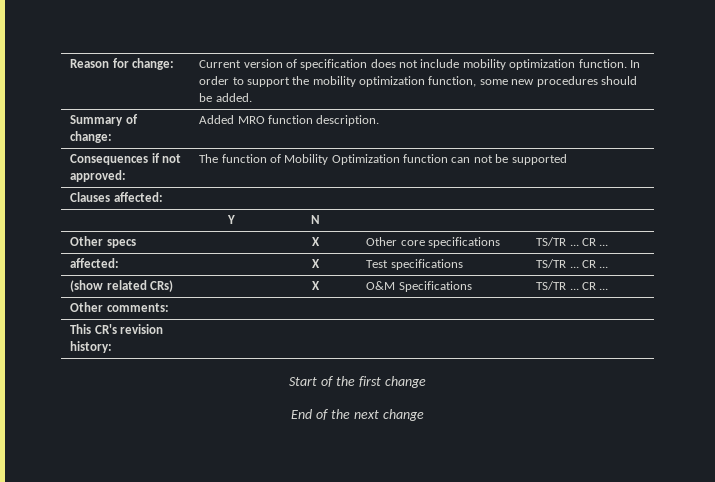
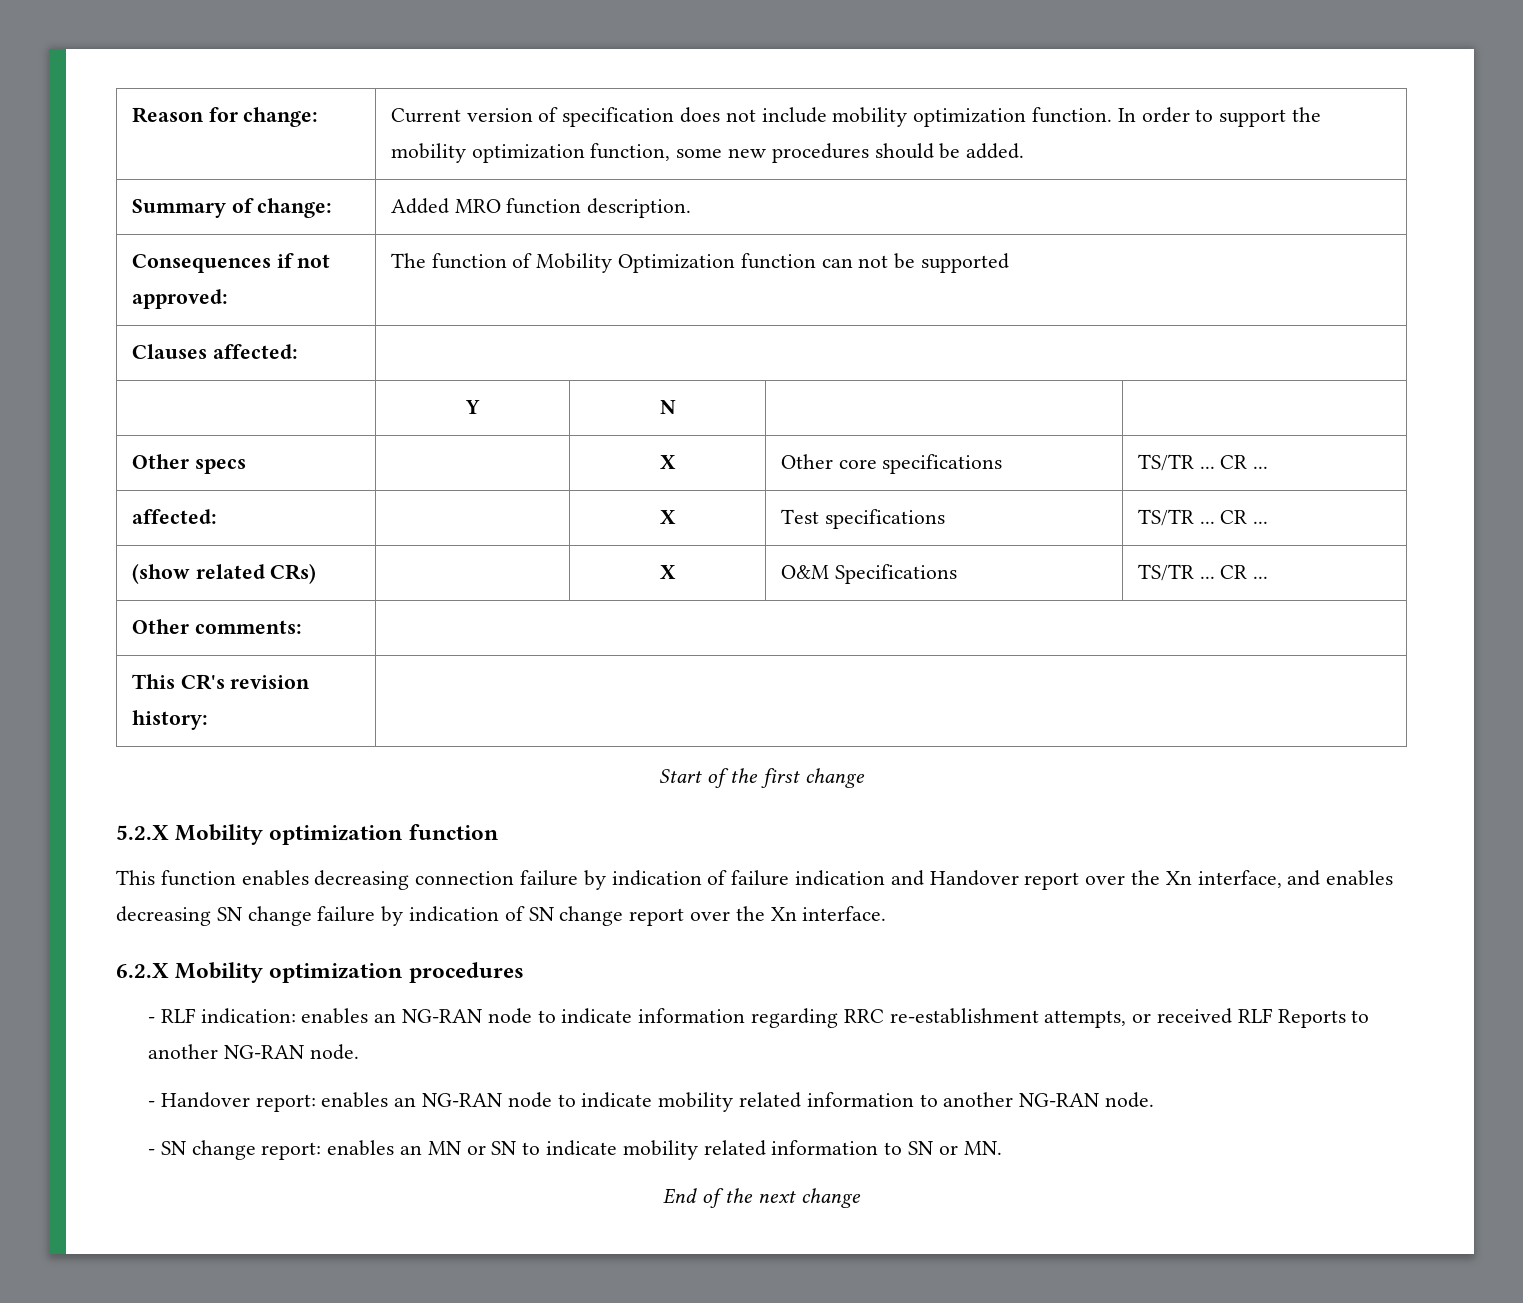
+ 5.2.X Mobility optimization function
+ This function enables decreasing connection failure by indication of failure indication and Handover report over the Xn interface, and enables decreasing SN change failure by indication of SN change report over the Xn interface.
+ 6.2.X Mobility optimization procedures
+ - RLF indication: enables an NG-RAN node to indicate information regarding RRC re-establishment attempts, or received RLF Reports to another NG-RAN node.
+ - Handover report: enables an NG-RAN node to indicate mobility related information to another NG-RAN node.
+ - SN change report: enables an MN or SN to indicate mobility related information to SN or MN.

